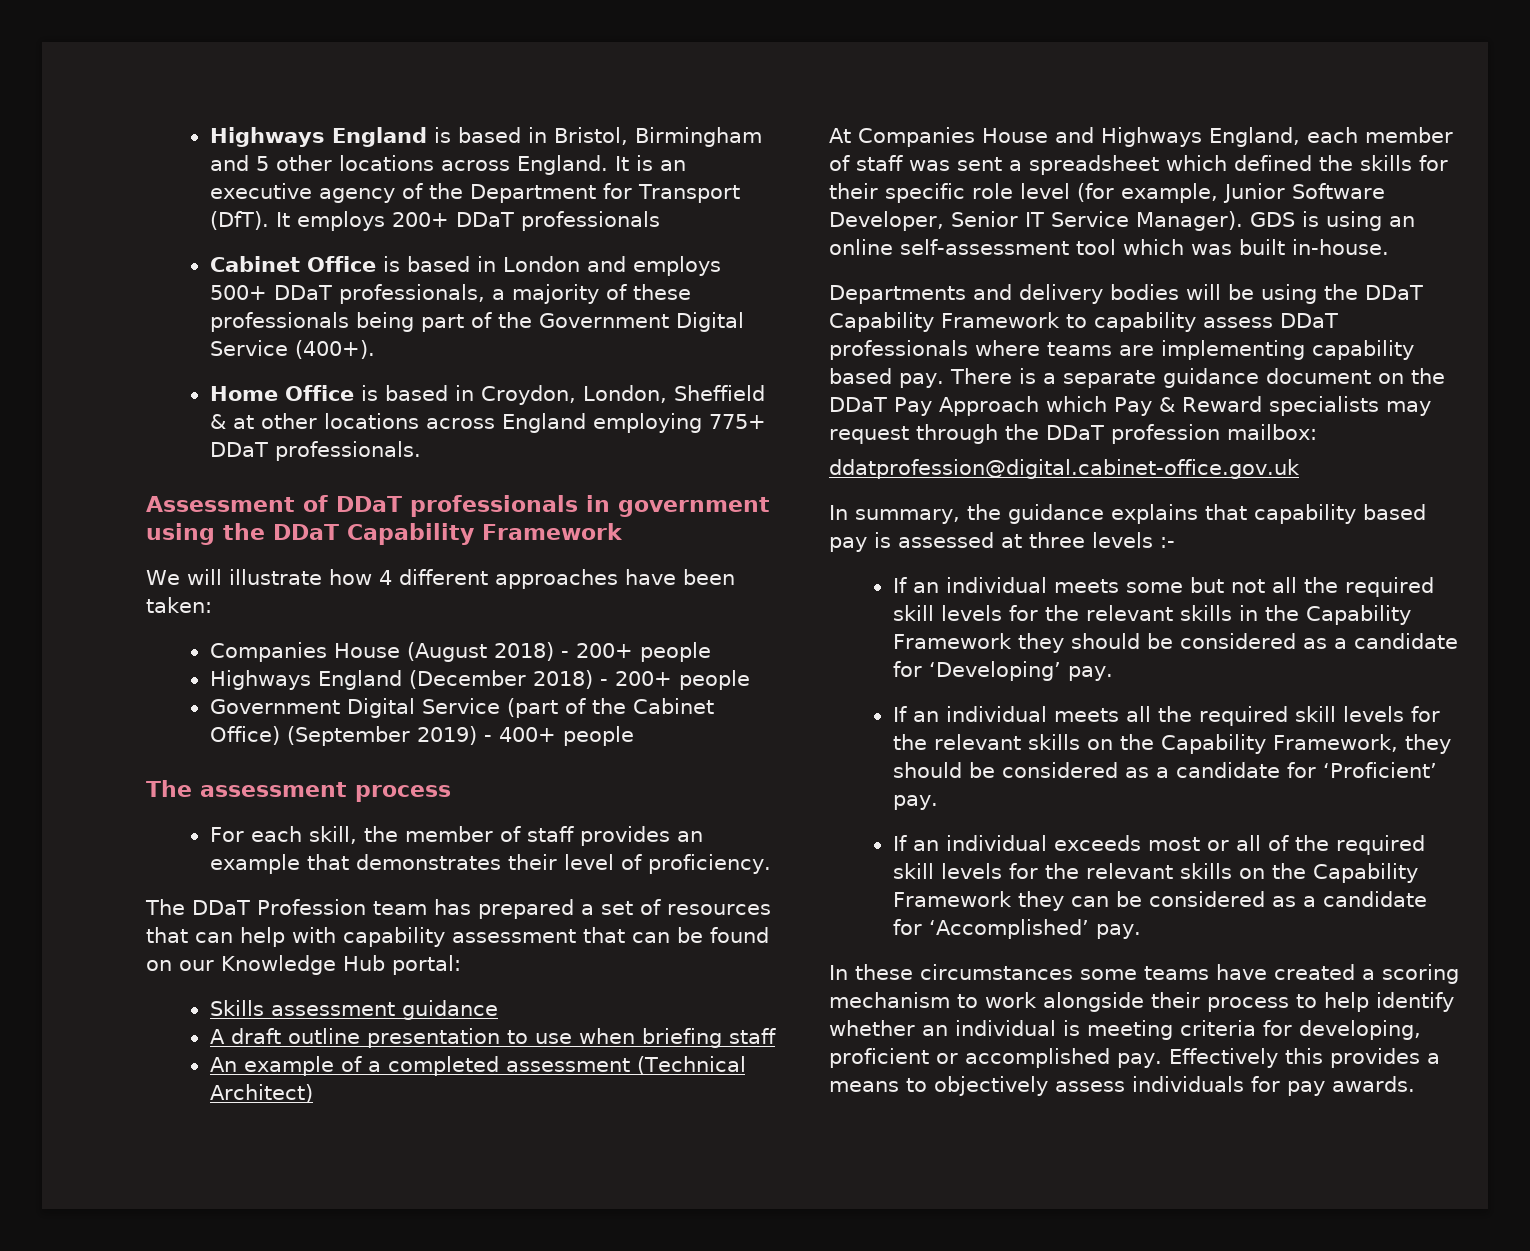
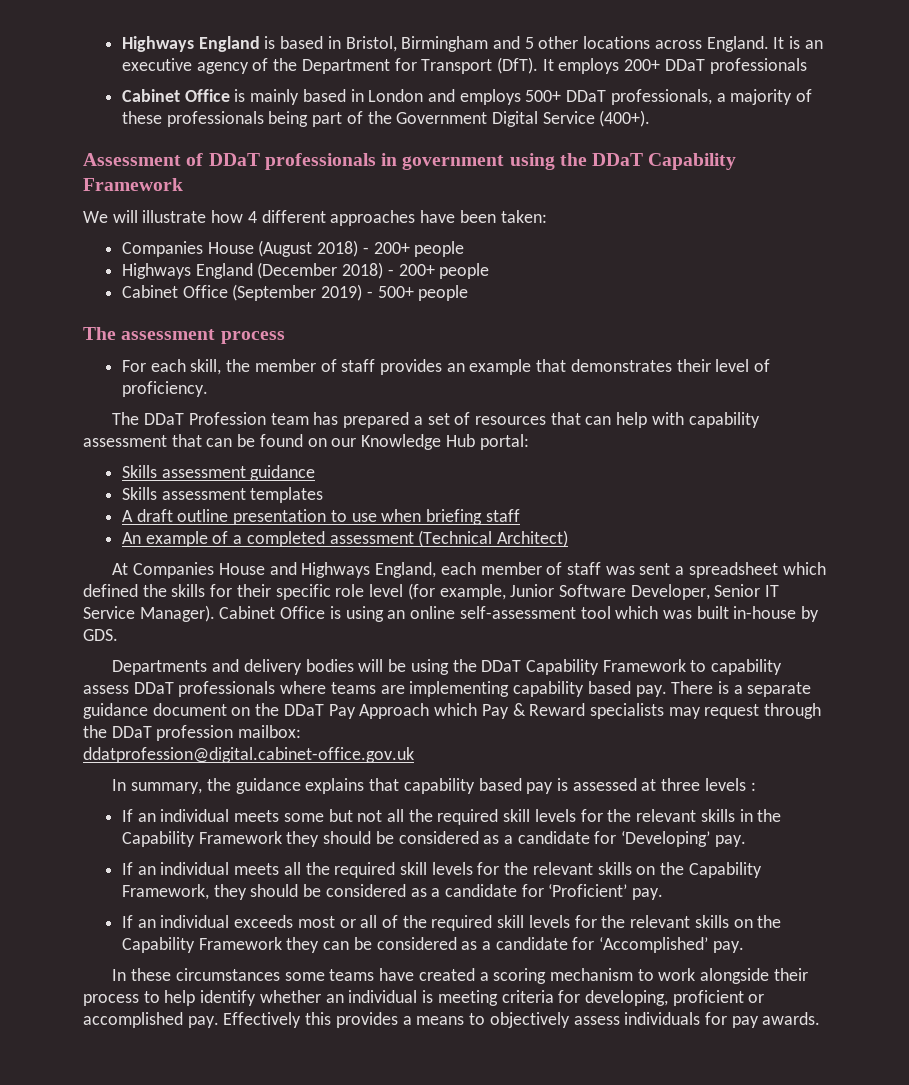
- Cabinet Office is based in London and employs 500+ DDaT professionals, a majority of these professionals being part of the Government Digital Service (400+).
+ Cabinet Office is mainly based in London and employs 500+ DDaT professionals, a majority of these professionals being part of the Government Digital Service (400+).
- Home Office is based in Croydon, London, Sheffield & at other locations across England employing 775+ DDaT professionals.
- Government Digital Service (part of the Cabinet Office) (September 2019) - 400+ people
+ Cabinet Office (September 2019) - 500+ people
+ Skills assessment templates
- GDS is using an online self-assessment tool which was built in-house.
+ Cabinet Office is using an online self-assessment tool which was built in-house by GDS.
- In summary, the guidance explains that capability based pay is assessed at three levels :-
+ In summary, the guidance explains that capability based pay is assessed at three levels :

